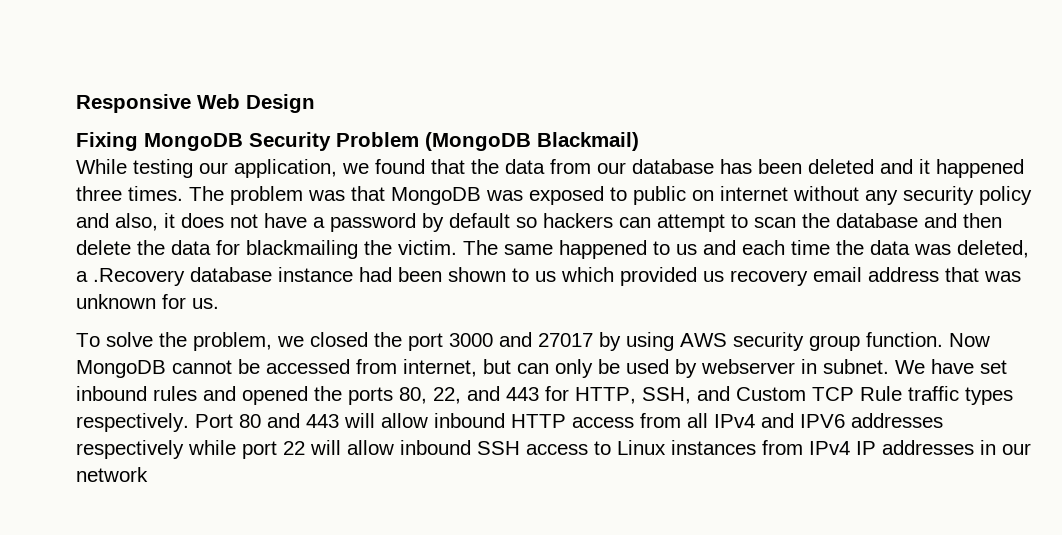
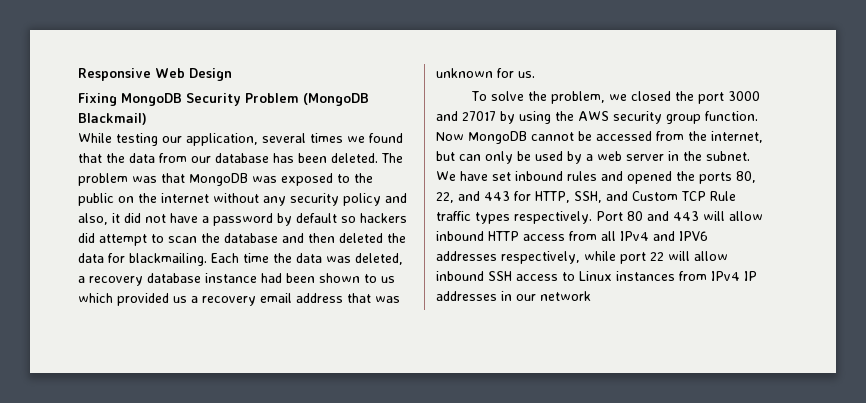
- While testing our application, we found that the data from our database has been deleted and it happened three times.
+ While testing our application, several times we found that the data from our database has been deleted.
- The problem was that MongoDB was exposed to public on internet without any security policy and also, it does not have a password by default so hackers can attempt to scan the database and then delete the data for blackmailing the victim. The same happened to us and each time the data was deleted, a .Recovery database instance had been shown to us which provided us recovery email address that was unknown for us.
+ The problem was that MongoDB was exposed to the public on the internet without any security policy and also, it did not have a password by default so hackers did attempt to scan the database and then deleted the data for blackmailing. Each time the data was deleted, a recovery database instance had been shown to us which provided us a recovery email address that was unknown for us.
- To solve the problem, we closed the port 3000 and 27017 by using AWS security group function.
+ To solve the problem, we closed the port 3000 and 27017 by using the AWS security group function.
- Now MongoDB cannot be accessed from internet, but can only be used by webserver in subnet.
+ Now MongoDB cannot be accessed from the internet, but can only be used by a web server in the subnet.
- Port 80 and 443 will allow inbound HTTP access from all IPv4 and IPV6 addresses respectively while port 22 will allow inbound SSH access to Linux instances from IPv4 IP addresses in our network
+ Port 80 and 443 will allow inbound HTTP access from all IPv4 and IPV6 addresses respectively, while port 22 will allow inbound SSH access to Linux instances from IPv4 IP addresses in our network

